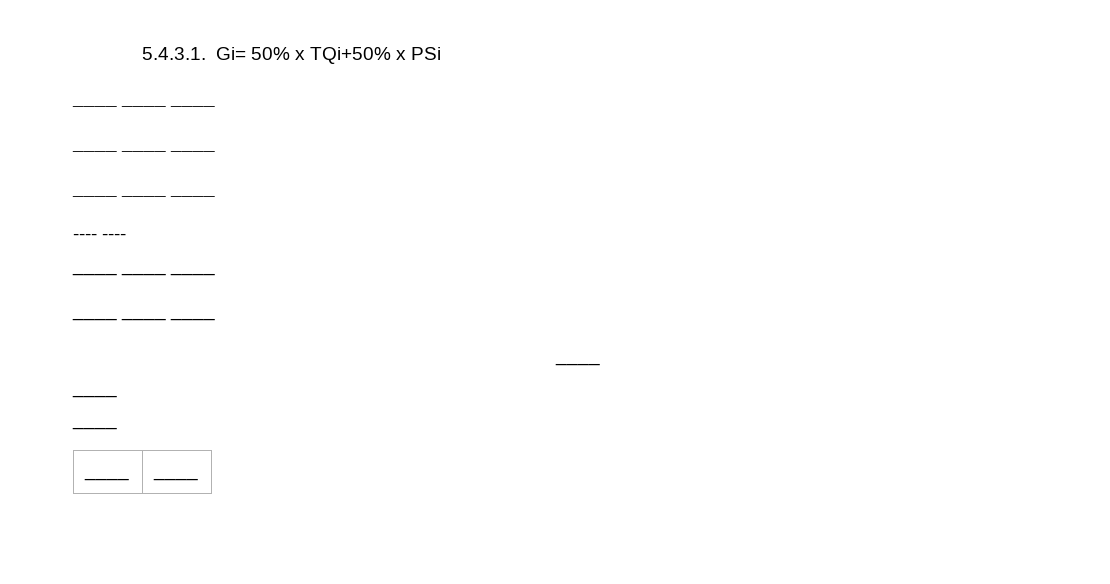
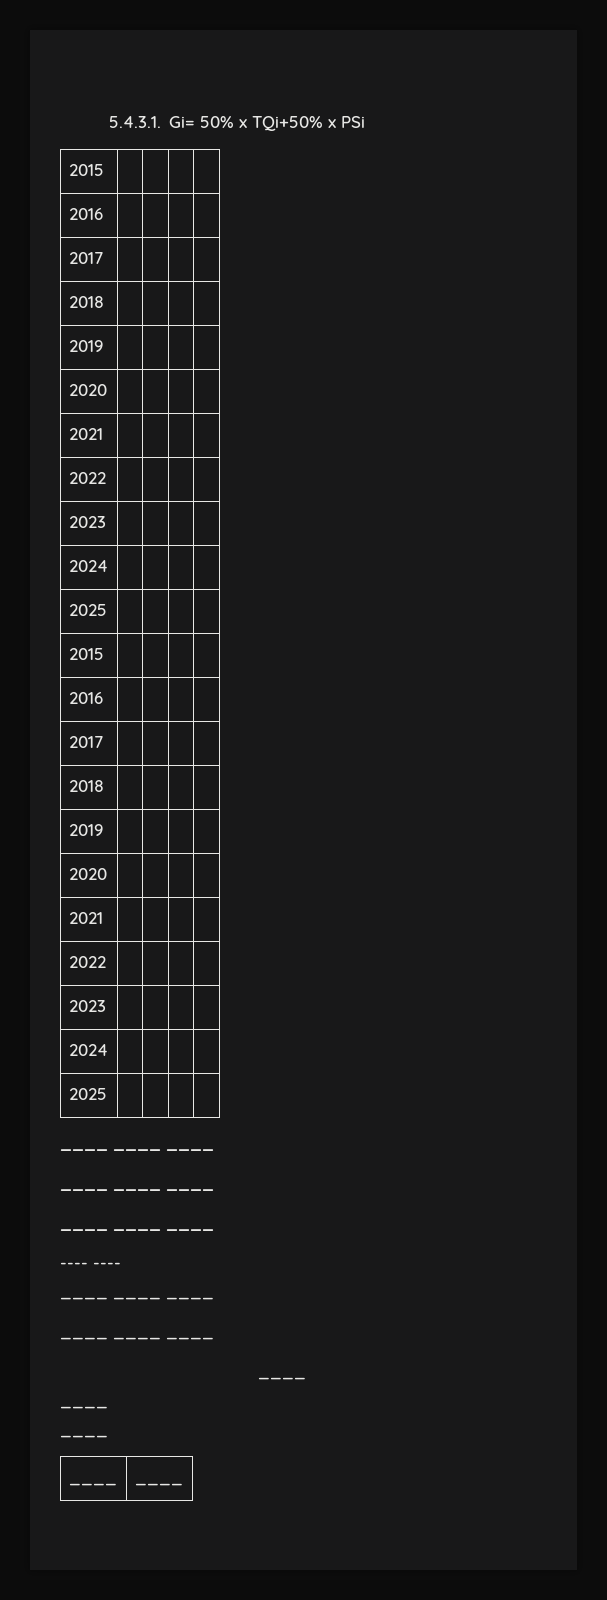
  5.4.3.1. Gi= 50% x TQi+50% x PSi
+ 2015 | | | |
+ 2016 | | | |
+ 2017 | | | |
+ 2018 | | | |
+ 2019 | | | |
+ 2020 | | | |
+ 2021 | | | |
+ 2022 | | | |
+ 2023 | | | |
+ 2024 | | | |
+ 2025 | | | |
+ 2015 | | | |
+ 2016 | | | |
+ 2017 | | | |
+ 2018 | | | |
+ 2019 | | | |
+ 2020 | | | |
+ 2021 | | | |
+ 2022 | | | |
+ 2023 | | | |
+ 2024 | | | |
+ 2025 | | | |

